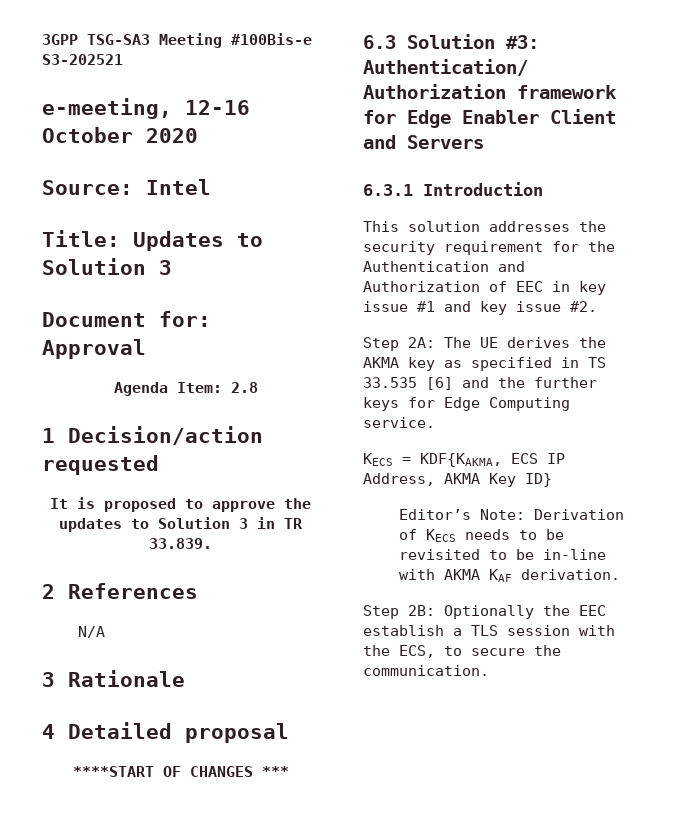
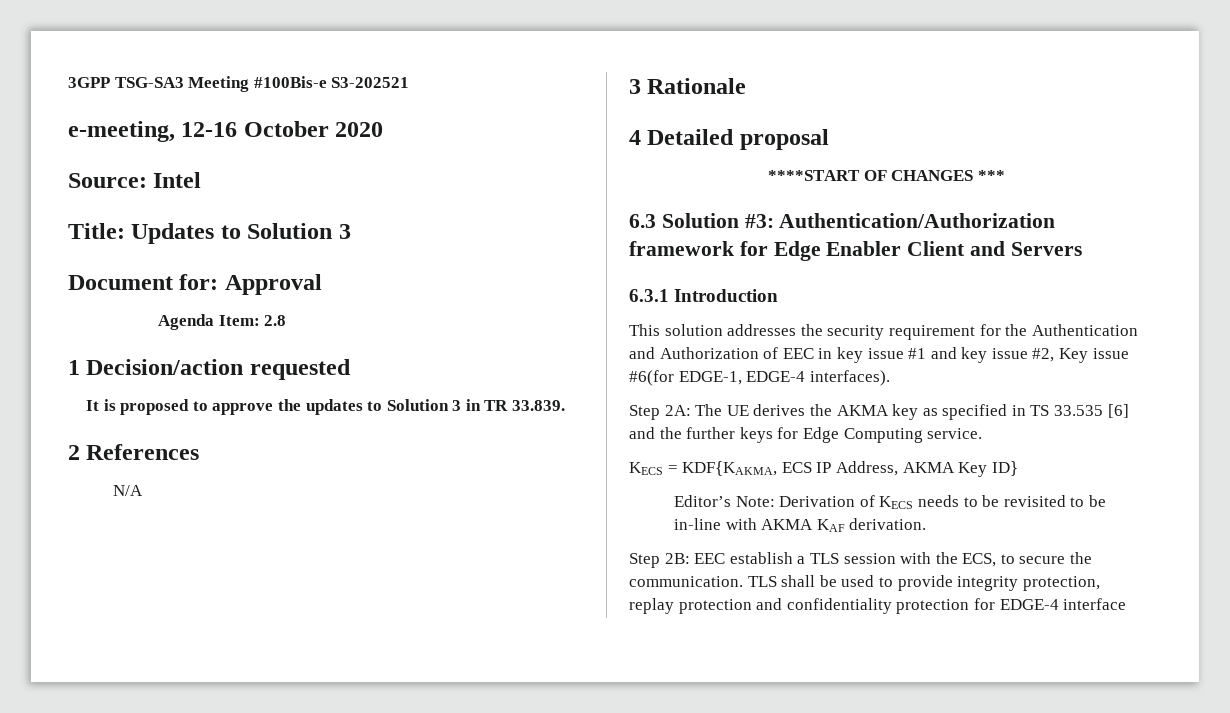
- This solution addresses the security requirement for the Authentication and Authorization of EEC in key issue #1 and key issue #2.
+ This solution addresses the security requirement for the Authentication and Authorization of EEC in key issue #1 and key issue #2, Key issue #6(for EDGE-1, EDGE-4 interfaces).
- Step 2B: Optionally the EEC establish a TLS session with the ECS, to secure the communication.
+ Step 2B: EEC establish a TLS session with the ECS, to secure the communication.
+ TLS shall be used to provide integrity protection, replay protection and confidentiality protection for EDGE-4 interface

